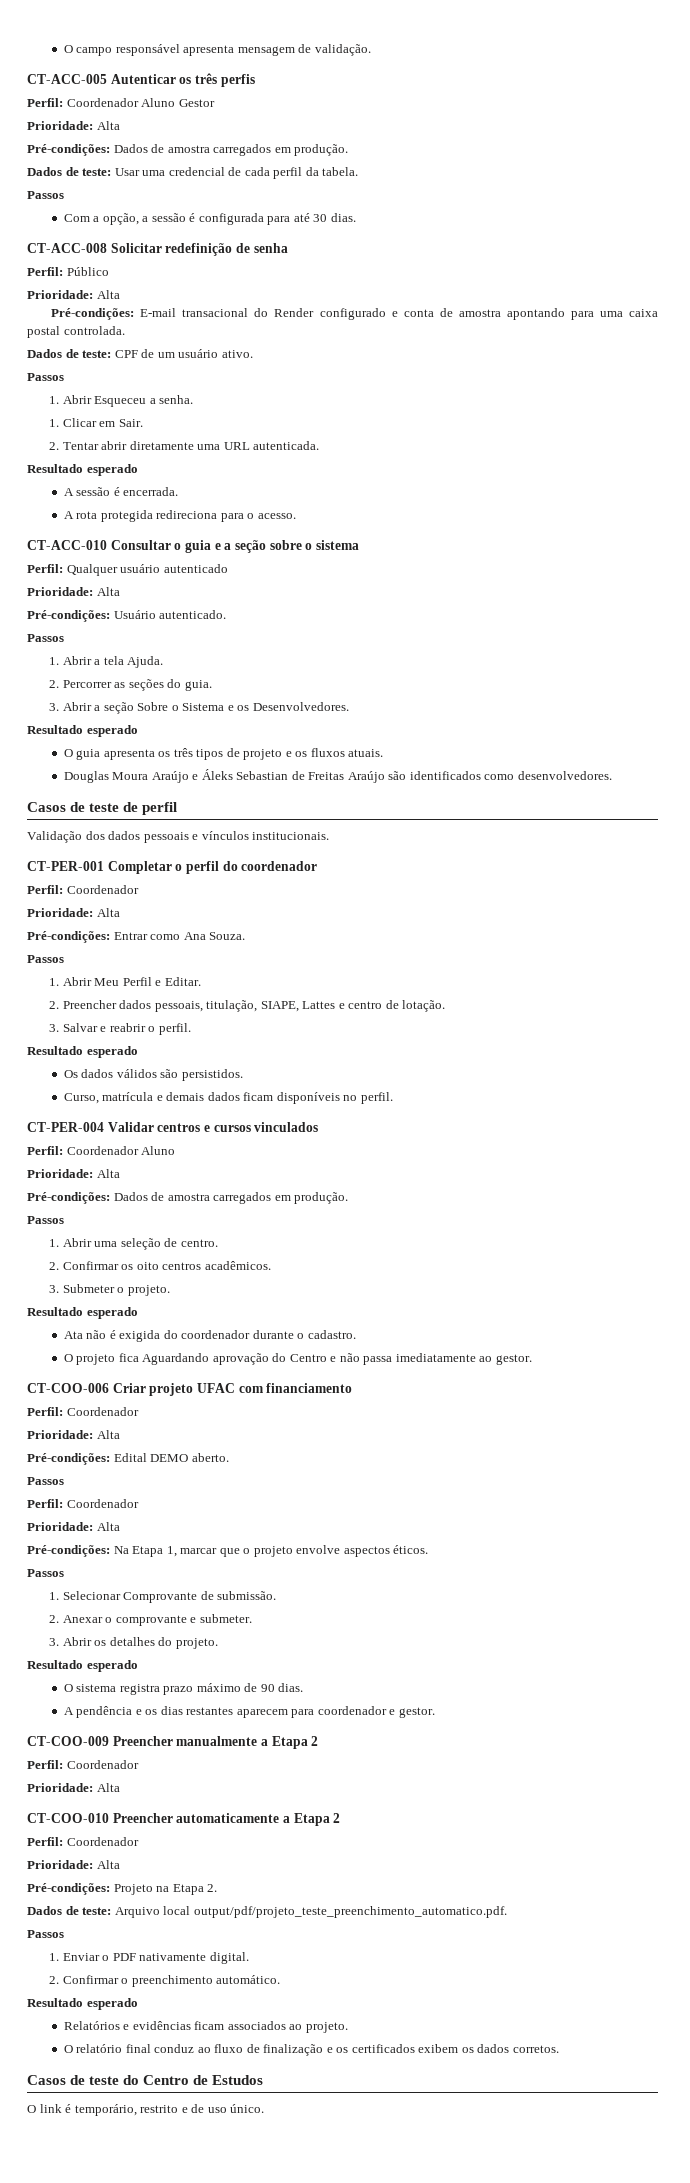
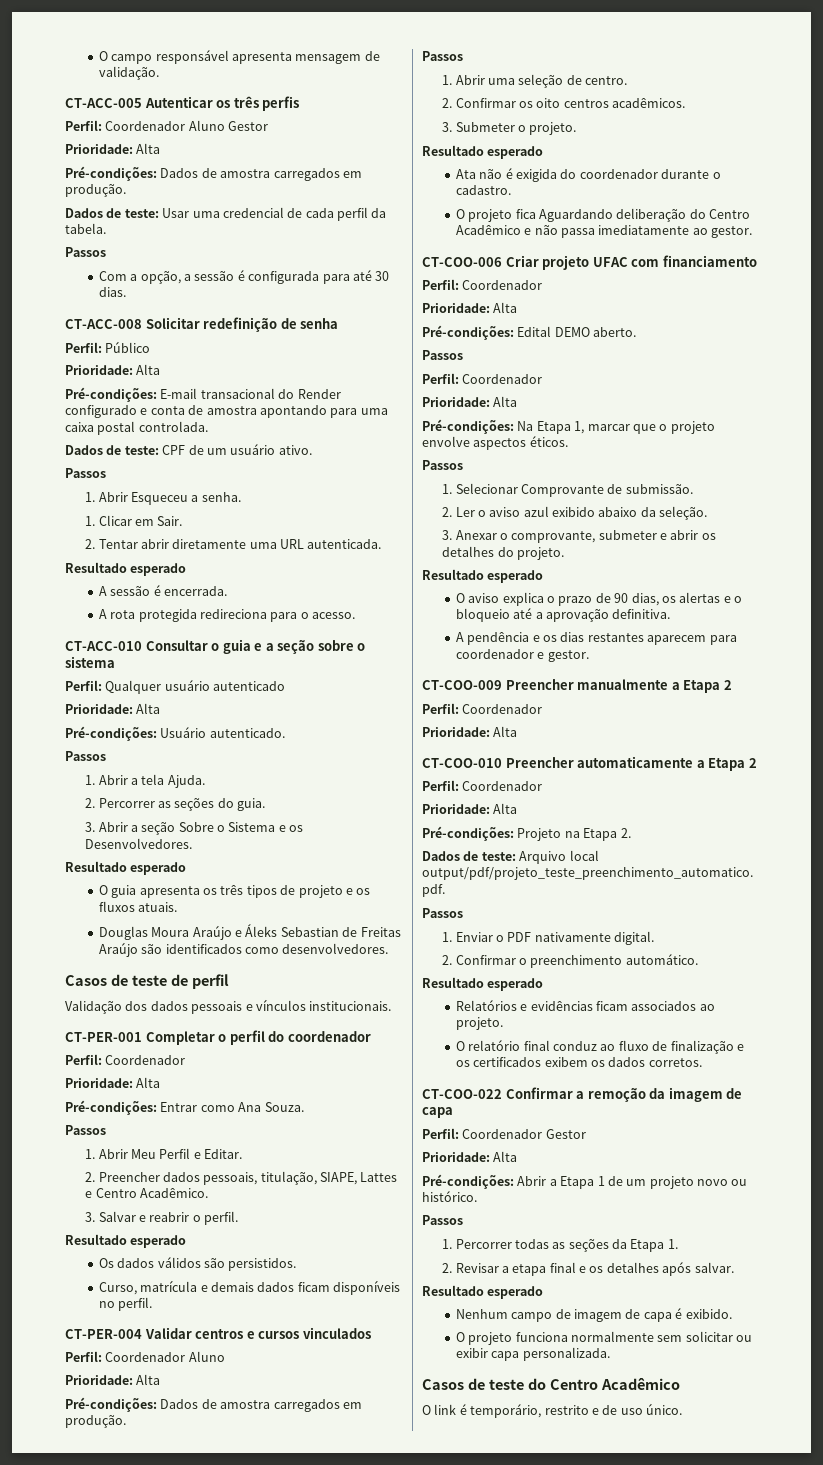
- 2. Preencher dados pessoais, titulação, SIAPE, Lattes e centro de lotação.
+ 2. Preencher dados pessoais, titulação, SIAPE, Lattes e Centro Acadêmico.
- O projeto fica Aguardando aprovação do Centro e não passa imediatamente ao gestor.
+ O projeto fica Aguardando deliberação do Centro Acadêmico e não passa imediatamente ao gestor.
- 2. Anexar o comprovante e submeter.
- 3. Abrir os detalhes do projeto.
+ 2. Ler o aviso azul exibido abaixo da seleção.
+ 3. Anexar o comprovante, submeter e abrir os detalhes do projeto.
- O sistema registra prazo máximo de 90 dias.
+ O aviso explica o prazo de 90 dias, os alertas e o bloqueio até a aprovação definitiva.
+ CT-COO-022 Confirmar a remoção da imagem de capa
+ Perfil: Coordenador Gestor
+ Prioridade: Alta
+ Pré-condições: Abrir a Etapa 1 de um projeto novo ou histórico.
+ Passos
+ 1. Percorrer todas as seções da Etapa 1.
+ 2. Revisar a etapa final e os detalhes após salvar.
+ Resultado esperado
+ Nenhum campo de imagem de capa é exibido.
+ O projeto funciona normalmente sem solicitar ou exibir capa personalizada.
- Casos de teste do Centro de Estudos
+ Casos de teste do Centro Acadêmico

